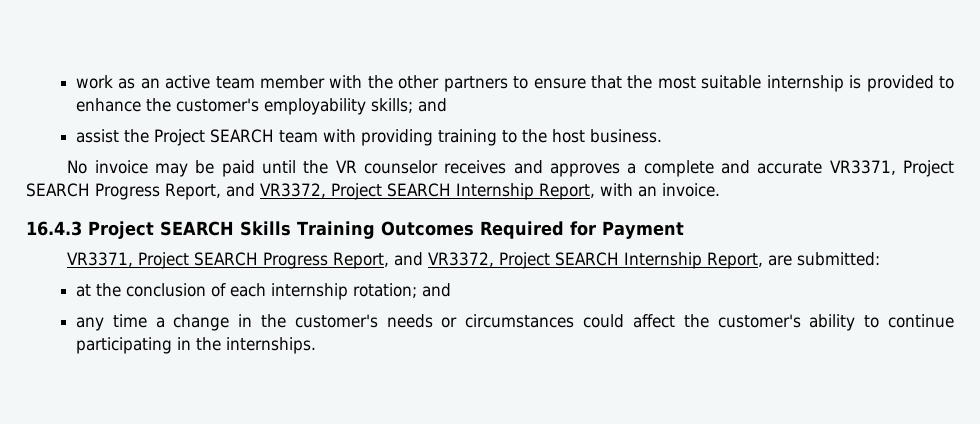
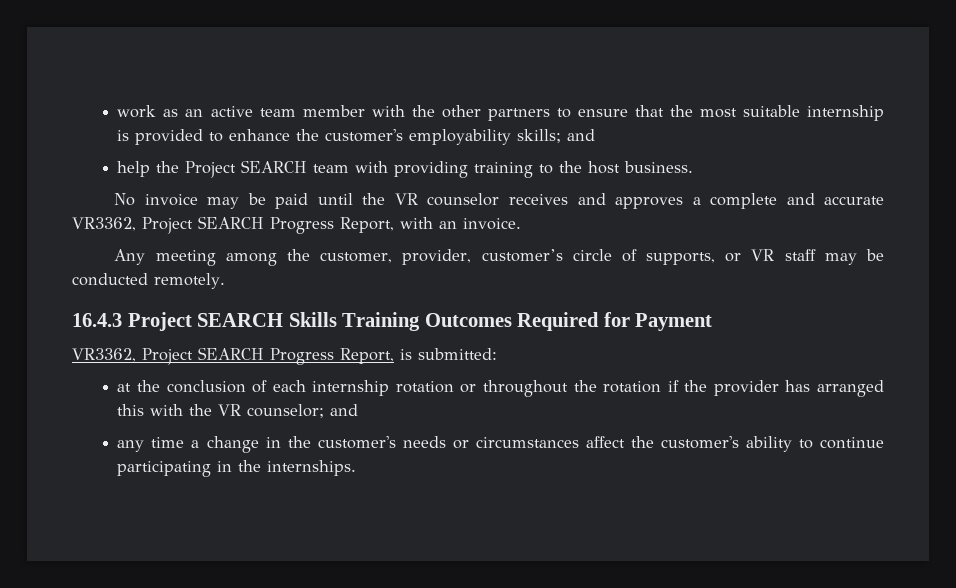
- assist the Project SEARCH team with providing training to the host business.
+ help the Project SEARCH team with providing training to the host business.
- No invoice may be paid until the VR counselor receives and approves a complete and accurate VR3371, Project SEARCH Progress Report, and VR3372, Project SEARCH Internship Report, with an invoice.
+ No invoice may be paid until the VR counselor receives and approves a complete and accurate VR3362, Project SEARCH Progress Report, with an invoice.
+ Any meeting among the customer, provider, customer’s circle of supports, or VR staff may be conducted remotely.
- VR3371, Project SEARCH Progress Report, and VR3372, Project SEARCH Internship Report, are submitted:
+ VR3362, Project SEARCH Progress Report, is submitted:
- at the conclusion of each internship rotation; and
+ at the conclusion of each internship rotation or throughout the rotation if the provider has arranged this with the VR counselor; and
- any time a change in the customer's needs or circumstances could affect the customer's ability to continue participating in the internships.
+ any time a change in the customer's needs or circumstances affect the customer's ability to continue participating in the internships.

